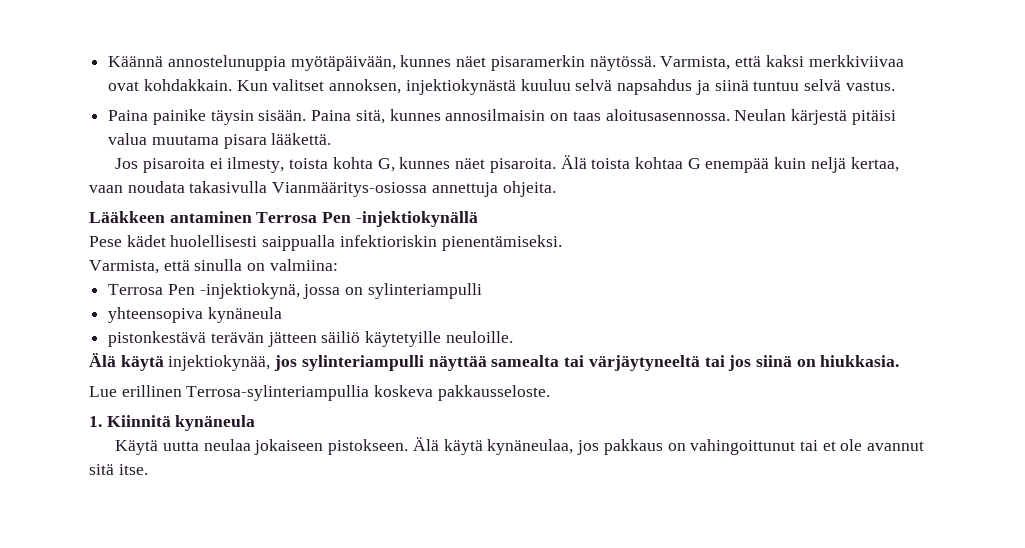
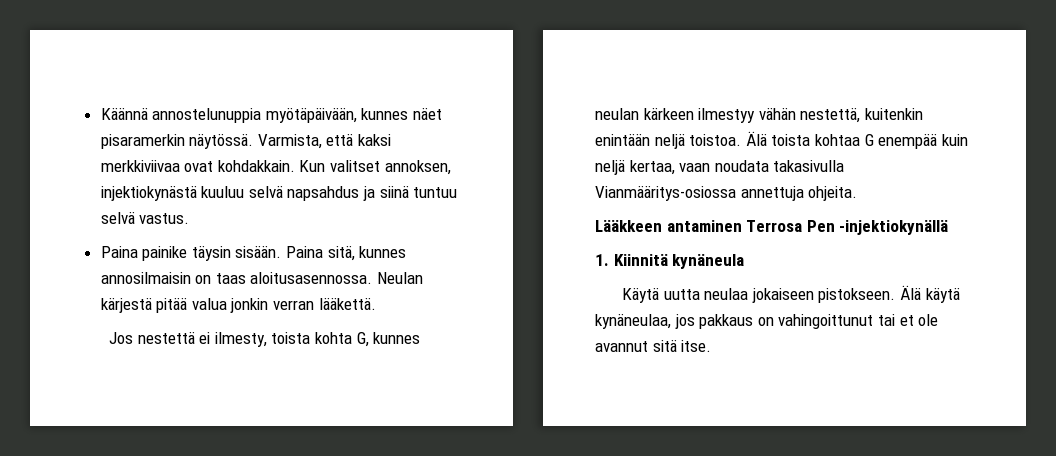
- Neulan kärjestä pitäisi valua muutama pisara lääkettä.
+ Neulan kärjestä pitää valua jonkin verran lääkettä.
- Jos pisaroita ei ilmesty, toista kohta G, kunnes näet pisaroita.
+ Jos nestettä ei ilmesty, toista kohta G, kunnes neulan kärkeen ilmestyy vähän nestettä, kuitenkin enintään neljä toistoa.
- Pese kädet huolellisesti saippualla infektioriskin pienentämiseksi.
- Varmista, että sinulla on valmiina:
- Terrosa Pen -injektiokynä, jossa on sylinteriampulli
- yhteensopiva kynäneula
- pistonkestävä terävän jätteen säiliö käytetyille neuloille.
- Älä käytä injektiokynää, jos sylinteriampulli näyttää samealta tai värjäytyneeltä tai jos siinä on hiukkasia.
- Lue erillinen Terrosa-sylinteriampullia koskeva pakkausseloste.

